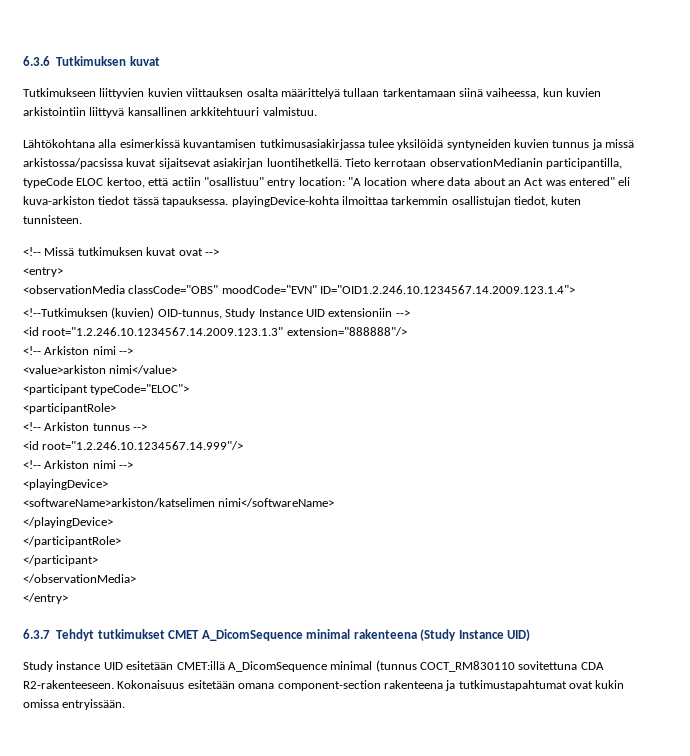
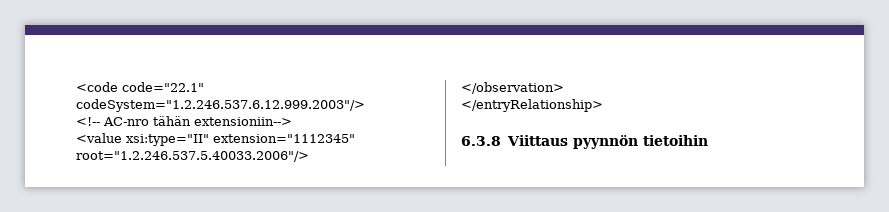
- 6.3.6 Tutkimuksen kuvat
- Tutkimukseen liittyvien kuvien viittauksen osalta määrittelyä tullaan tarkentamaan siinä vaiheessa, kun kuvien arkistointiin liittyvä kansallinen arkkitehtuuri valmistuu.
- Lähtökohtana alla esimerkissä kuvantamisen tutkimusasiakirjassa tulee yksilöidä syntyneiden kuvien tunnus ja missä arkistossa/pacsissa kuvat sijaitsevat asiakirjan luontihetkellä. Tieto kerrotaan observationMedianin participantilla, typeCode ELOC kertoo, että actiin "osallistuu" entry location: "A location where data about an Act was entered" eli kuva-arkiston tiedot tässä tapauksessa. playingDevice-kohta ilmoittaa tarkemmin osallistujan tiedot, kuten tunnisteen.
- <!-- Missä tutkimuksen kuvat ovat -->
- <entry>
- <observationMedia classCode="OBS" moodCode="EVN" ID="OID1.2.246.10.1234567.14.2009.123.1.4">
- <!--Tutkimuksen (kuvien) OID-tunnus, Study Instance UID extensioniin -->
- <id root="1.2.246.10.1234567.14.2009.123.1.3" extension="888888"/>
- <!-- Arkiston nimi -->
- <value>arkiston nimi</value>
- <participant typeCode="ELOC">
- <participantRole>
- <!-- Arkiston tunnus -->
- <id root="1.2.246.10.1234567.14.999"/>
- <!-- Arkiston nimi -->
- <playingDevice>
- <softwareName>arkiston/katselimen nimi</softwareName>
- </playingDevice>
- </participantRole>
- </participant>
- </observationMedia>
- </entry>
- 6.3.7 Tehdyt tutkimukset CMET A_DicomSequence minimal rakenteena (Study Instance UID)
- Study instance UID esitetään CMET:illä A_DicomSequence minimal (tunnus COCT_RM830110 sovitettuna CDA R2-rakenteeseen. Kokonaisuus esitetään omana component-section rakenteena ja tutkimustapahtumat ovat kukin omissa entryissään.
+ <code code="22.1" codeSystem="1.2.246.537.6.12.999.2003"/>
+ <!-- AC-nro tähän extensioniin-->
+ <value xsi:type="II" extension="1112345" root="1.2.246.537.5.40033.2006"/>
+ </observation>
+ </entryRelationship>
+ 6.3.8 Viittaus pyynnön tietoihin

